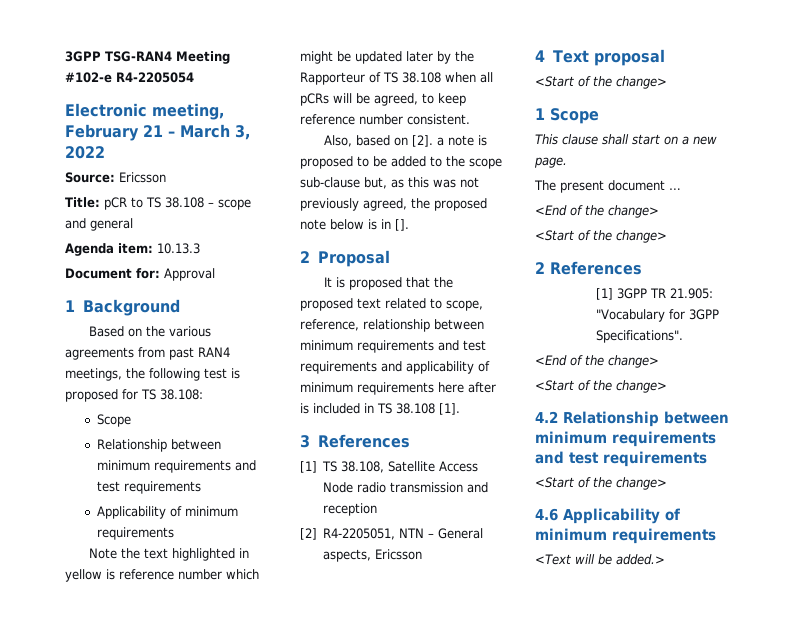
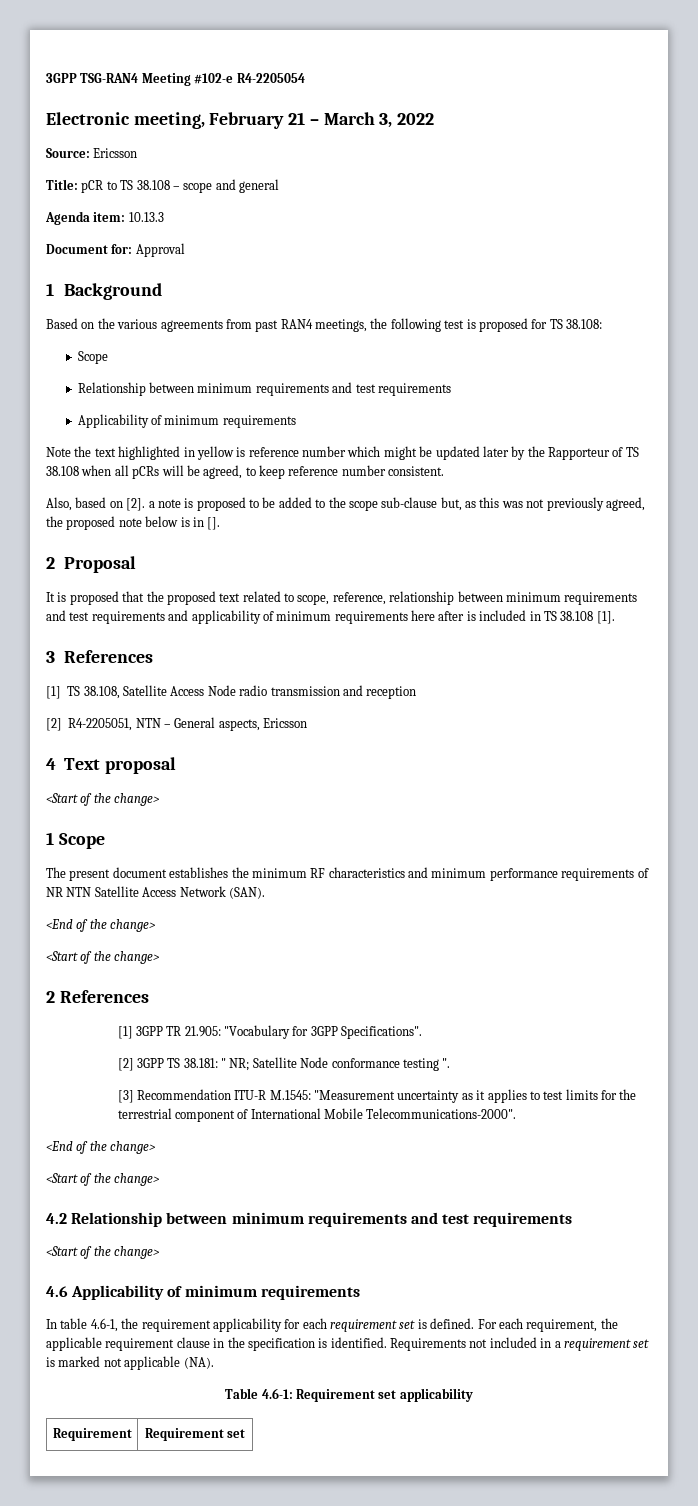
- This clause shall start on a new page.
- The present document …
+ The present document establishes the minimum RF characteristics and minimum performance requirements of NR NTN Satellite Access Network (SAN).
+ [2] 3GPP TS 38.181: " NR; Satellite Node conformance testing ".
+ [3] Recommendation ITU-R M.1545: "Measurement uncertainty as it applies to test limits for the terrestrial component of International Mobile Telecommunications-2000".
- <Text will be added.>
+ In table 4.6-1, the requirement applicability for each requirement set is defined. For each requirement, the applicable requirement clause in the specification is identified. Requirements not included in a requirement set is marked not applicable (NA).
+ Table 4.6-1: Requirement set applicability
+ Requirement | Requirement set

